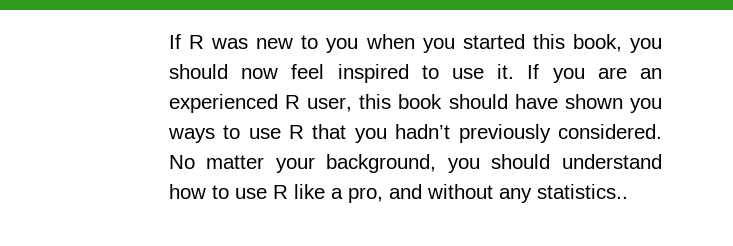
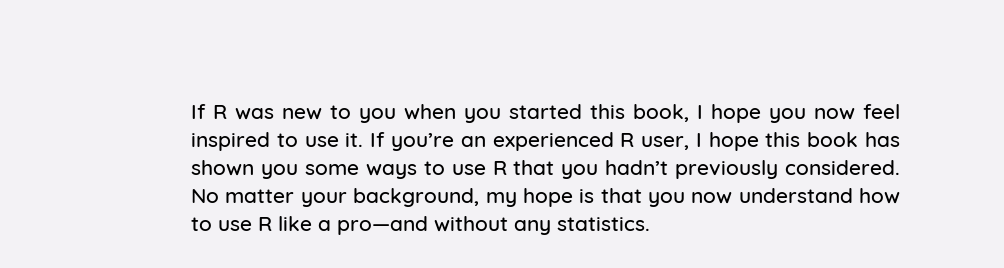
- If R was new to you when you started this book, you should now feel inspired to use it.
+ If R was new to you when you started this book, I hope you now feel inspired to use it.
- If you are an experienced R user, this book should have shown you ways to use R that you hadn’t previously considered.
+ If you’re an experienced R user, I hope this book has shown you some ways to use R that you hadn’t previously considered.
- No matter your background, you should understand how to use R like a pro, and without any statistics..
+ No matter your background, my hope is that you now understand how to use R like a pro—and without any statistics.

